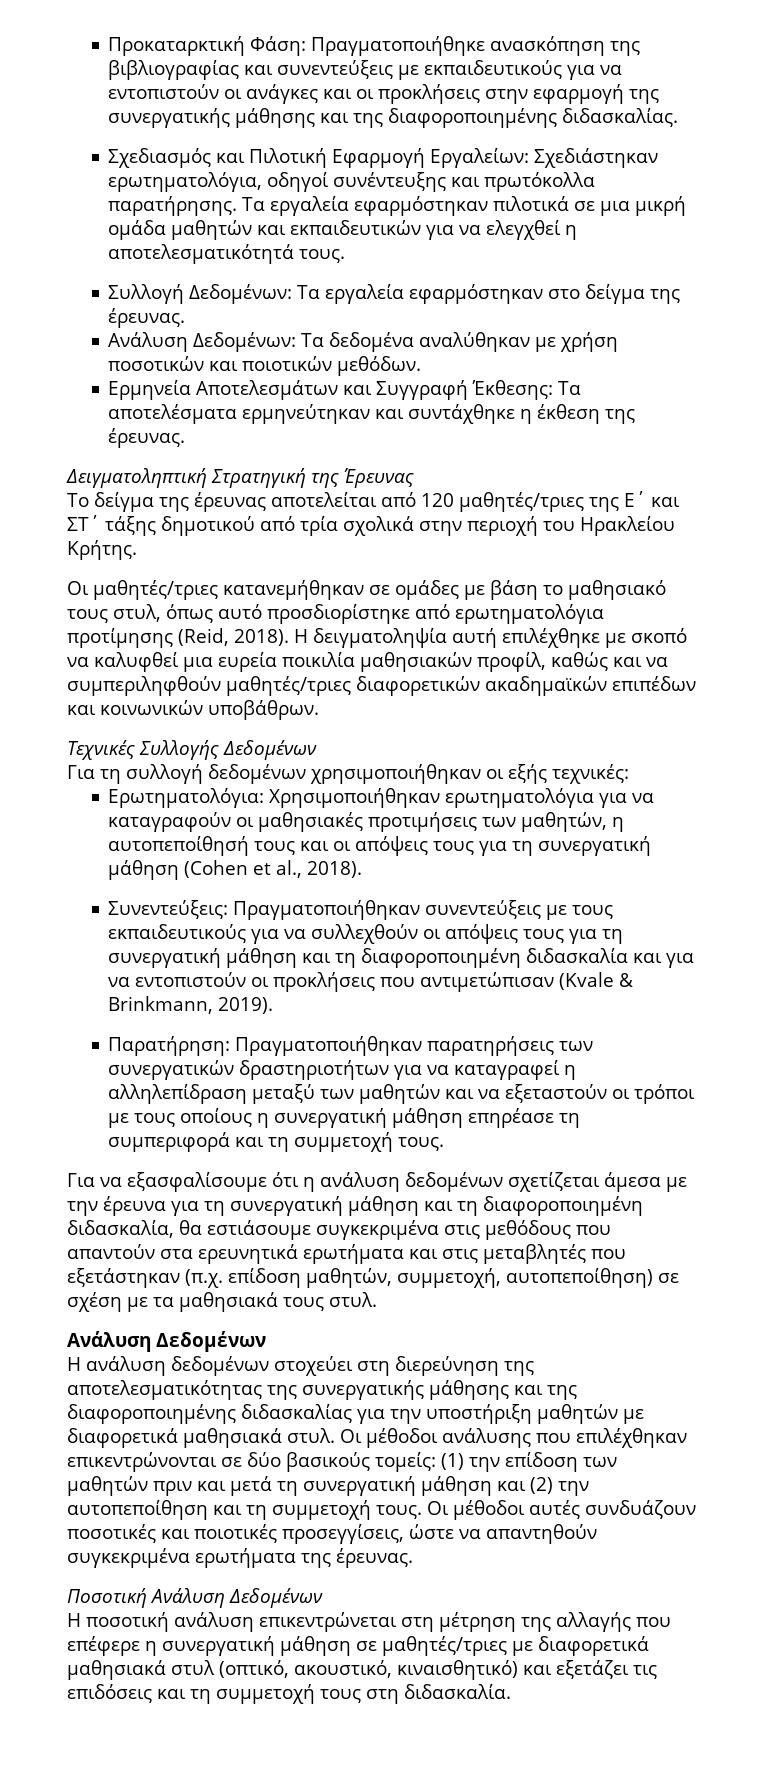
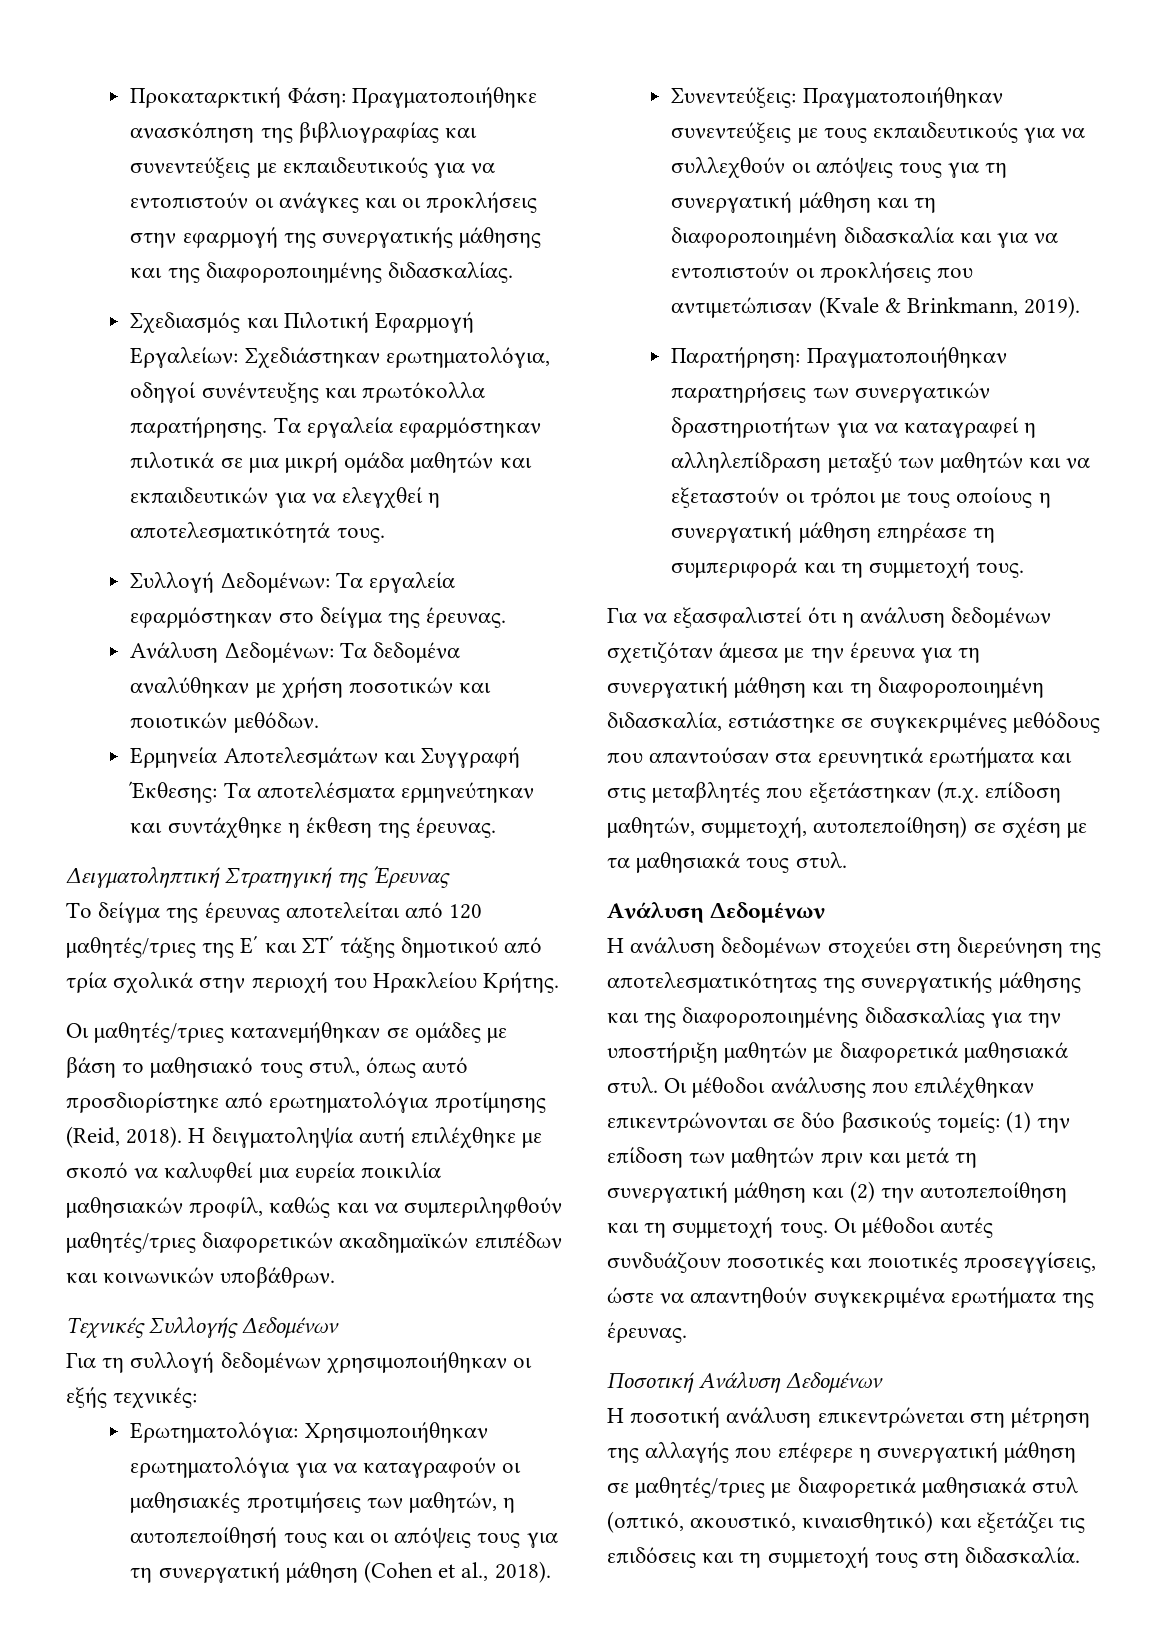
- Για να εξασφαλίσουμε ότι η ανάλυση δεδομένων σχετίζεται άμεσα με την έρευνα για τη συνεργατική μάθηση και τη διαφοροποιημένη διδασκαλία, θα εστιάσουμε συγκεκριμένα στις μεθόδους που απαντούν στα ερευνητικά ερωτήματα και στις μεταβλητές που εξετάστηκαν (π.χ. επίδοση μαθητών, συμμετοχή, αυτοπεποίθηση) σε σχέση με τα μαθησιακά τους στυλ.
+ Για να εξασφαλιστεί ότι η ανάλυση δεδομένων σχετιζόταν άμεσα με την έρευνα για τη συνεργατική μάθηση και τη διαφοροποιημένη διδασκαλία, εστιάστηκε σε συγκεκριμένες μεθόδους που απαντούσαν στα ερευνητικά ερωτήματα και στις μεταβλητές που εξετάστηκαν (π.χ. επίδοση μαθητών, συμμετοχή, αυτοπεποίθηση) σε σχέση με τα μαθησιακά τους στυλ.

